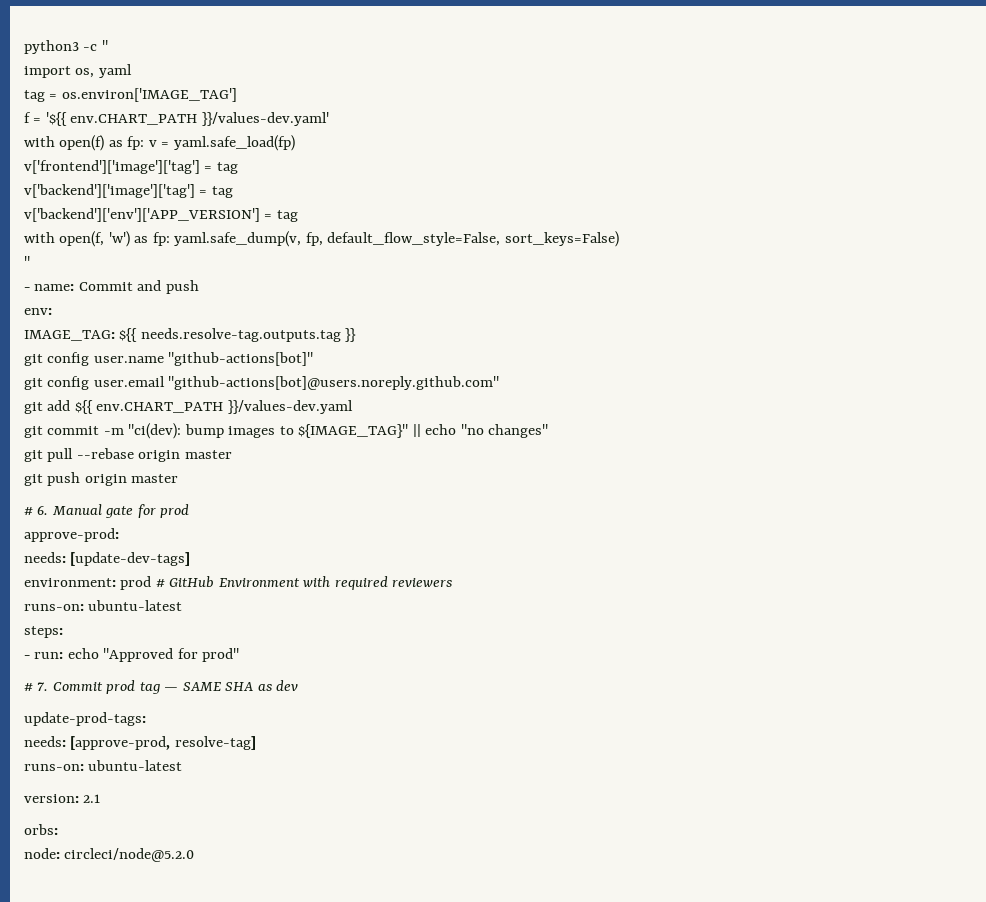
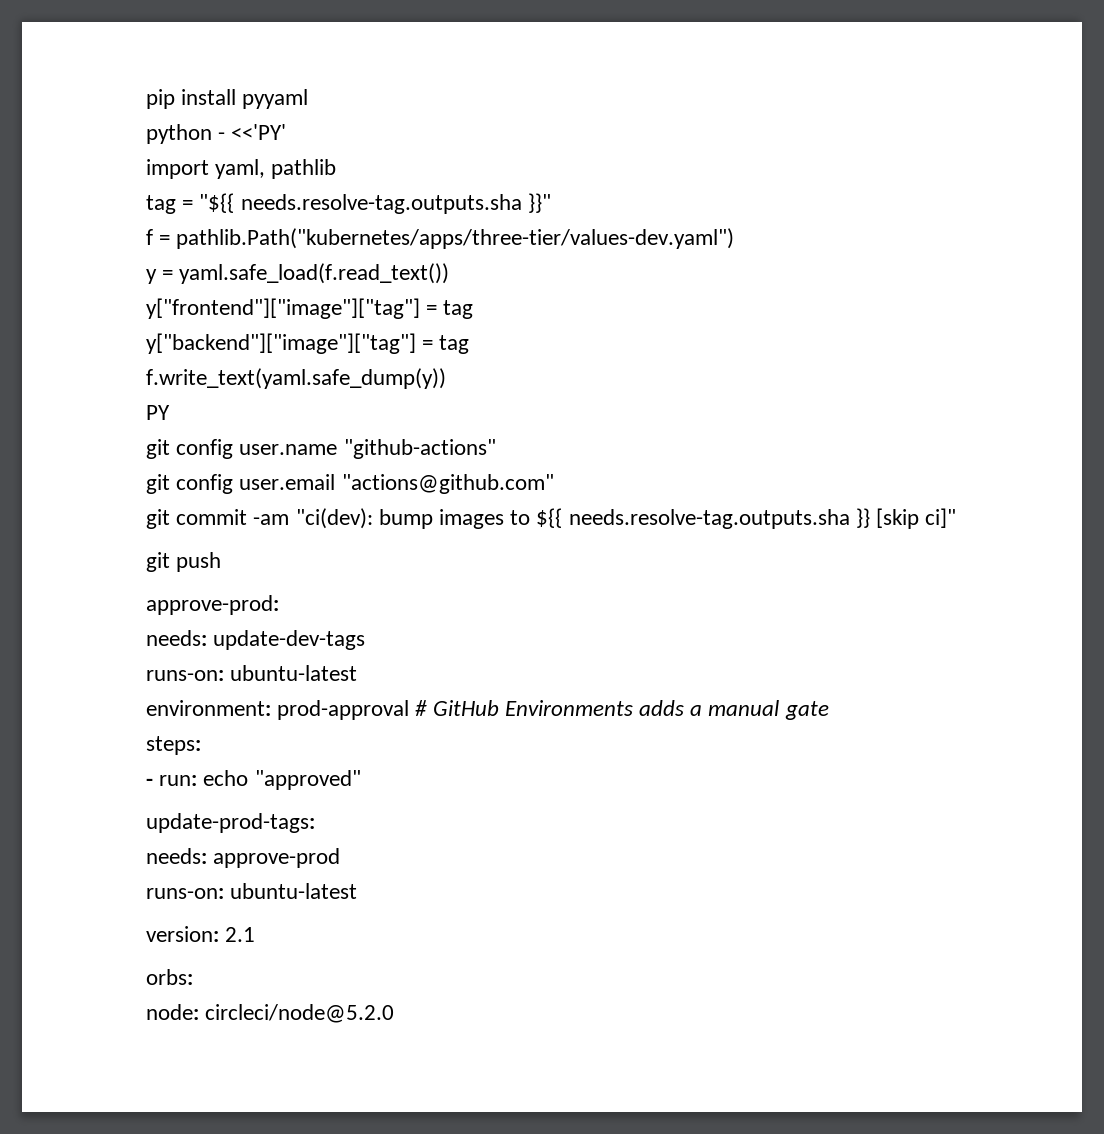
- python3 -c "
+ pip install pyyaml
+ python - <<'PY'
- import os, yaml
+ import yaml, pathlib
- tag = os.environ['IMAGE_TAG']
+ tag = "${{ needs.resolve-tag.outputs.sha }}"
- f = '${{ env.CHART_PATH }}/values-dev.yaml'
- with open(f) as fp: v = yaml.safe_load(fp)
- v['frontend']['image']['tag'] = tag
- v['backend']['image']['tag'] = tag
- v['backend']['env']['APP_VERSION'] = tag
- with open(f, 'w') as fp: yaml.safe_dump(v, fp, default_flow_style=False, sort_keys=False)
- "
- - name: Commit and push
- env:
- IMAGE_TAG: ${{ needs.resolve-tag.outputs.tag }}
+ f = pathlib.Path("kubernetes/apps/three-tier/values-dev.yaml")
+ y = yaml.safe_load(f.read_text())
+ y["frontend"]["image"]["tag"] = tag
+ y["backend"]["image"]["tag"] = tag
+ f.write_text(yaml.safe_dump(y))
+ PY
- git config user.name "github-actions[bot]"
+ git config user.name "github-actions"
- git config user.email "github-actions[bot]@users.noreply.github.com"
- git add ${{ env.CHART_PATH }}/values-dev.yaml
+ git config user.email "actions@github.com"
- git commit -m "ci(dev): bump images to ${IMAGE_TAG}" || echo "no changes"
- git pull --rebase origin master
- git push origin master
- # 6. Manual gate for prod
+ git commit -am "ci(dev): bump images to ${{ needs.resolve-tag.outputs.sha }} [skip ci]"
+ git push
  approve-prod:
- needs: [update-dev-tags]
- environment: prod # GitHub Environment with required reviewers
+ needs: update-dev-tags
  runs-on: ubuntu-latest
+ environment: prod-approval # GitHub Environments adds a manual gate
  steps:
- - run: echo "Approved for prod"
- # 7. Commit prod tag — SAME SHA as dev
+ - run: echo "approved"
- needs: [approve-prod, resolve-tag]
+ needs: approve-prod

